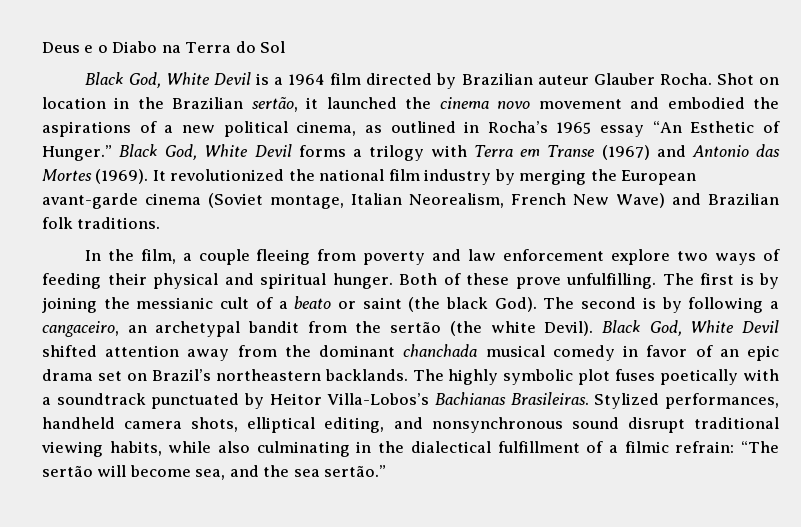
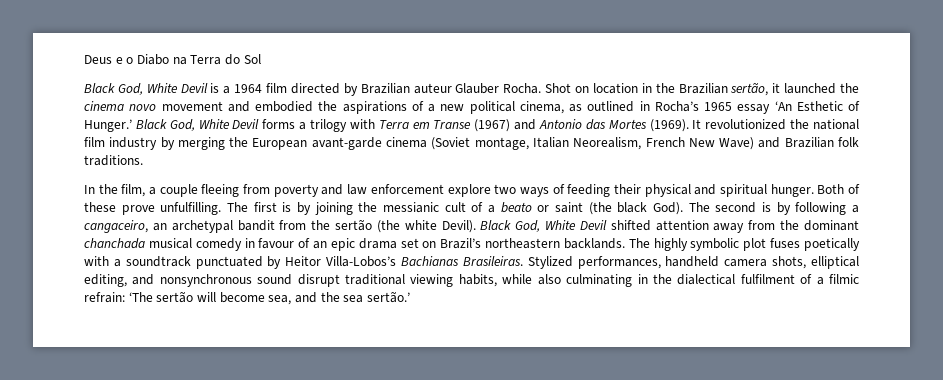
- Shot on location in the Brazilian sertão, it launched the cinema novo movement and embodied the aspirations of a new political cinema, as outlined in Rocha’s 1965 essay “An Esthetic of Hunger.”
+ Shot on location in the Brazilian sertão, it launched the cinema novo movement and embodied the aspirations of a new political cinema, as outlined in Rocha’s 1965 essay ‘An Esthetic of Hunger.’
- Black God, White Devil shifted attention away from the dominant chanchada musical comedy in favor of an epic drama set on Brazil’s northeastern backlands.
+ Black God, White Devil shifted attention away from the dominant chanchada musical comedy in favour of an epic drama set on Brazil’s northeastern backlands.
- Stylized performances, handheld camera shots, elliptical editing, and nonsynchronous sound disrupt traditional viewing habits, while also culminating in the dialectical fulfillment of a filmic refrain: “The sertão will become sea, and the sea sertão.”
+ Stylized performances, handheld camera shots, elliptical editing, and nonsynchronous sound disrupt traditional viewing habits, while also culminating in the dialectical fulfilment of a filmic refrain: ‘The sertão will become sea, and the sea sertão.’

